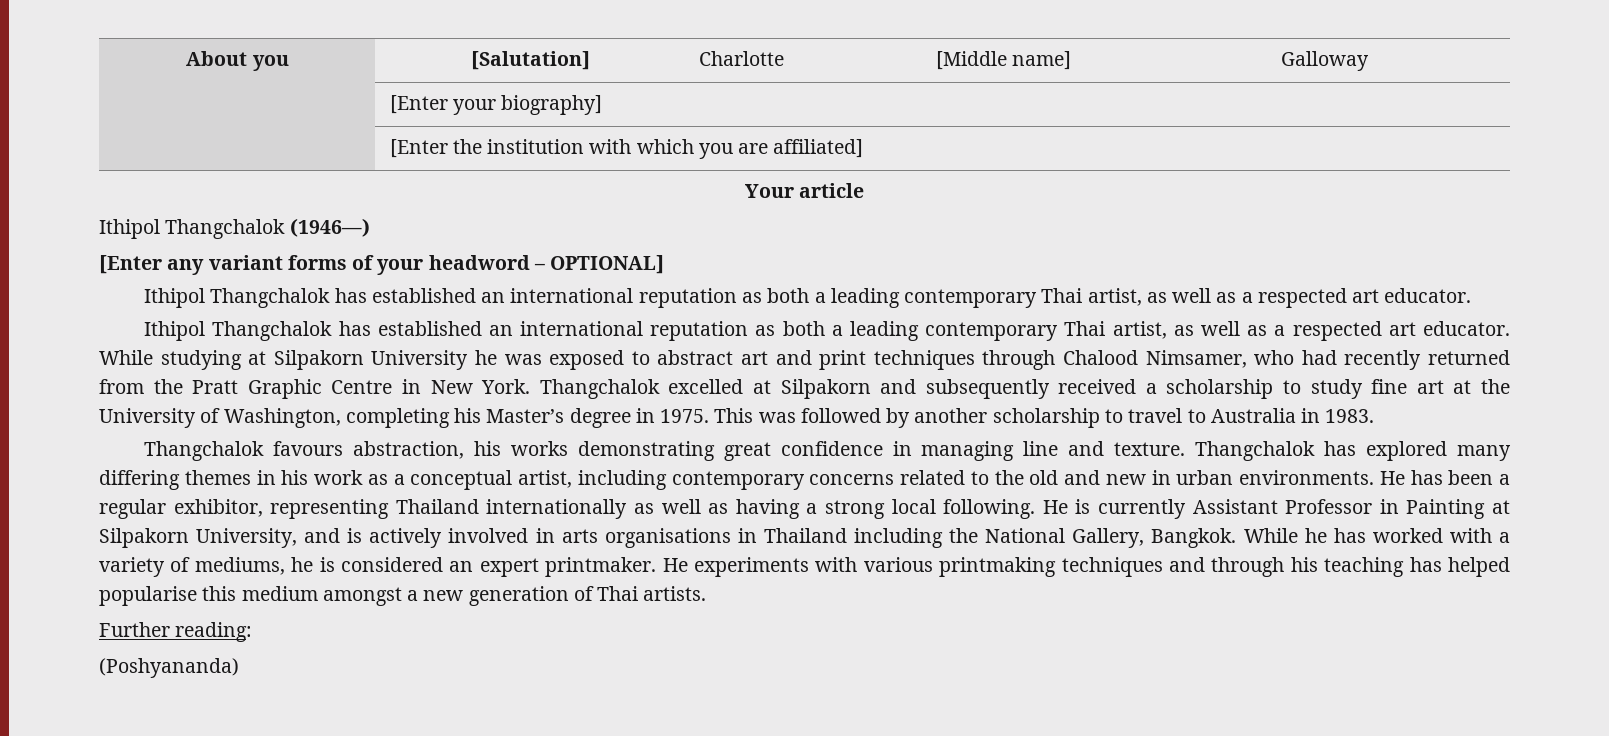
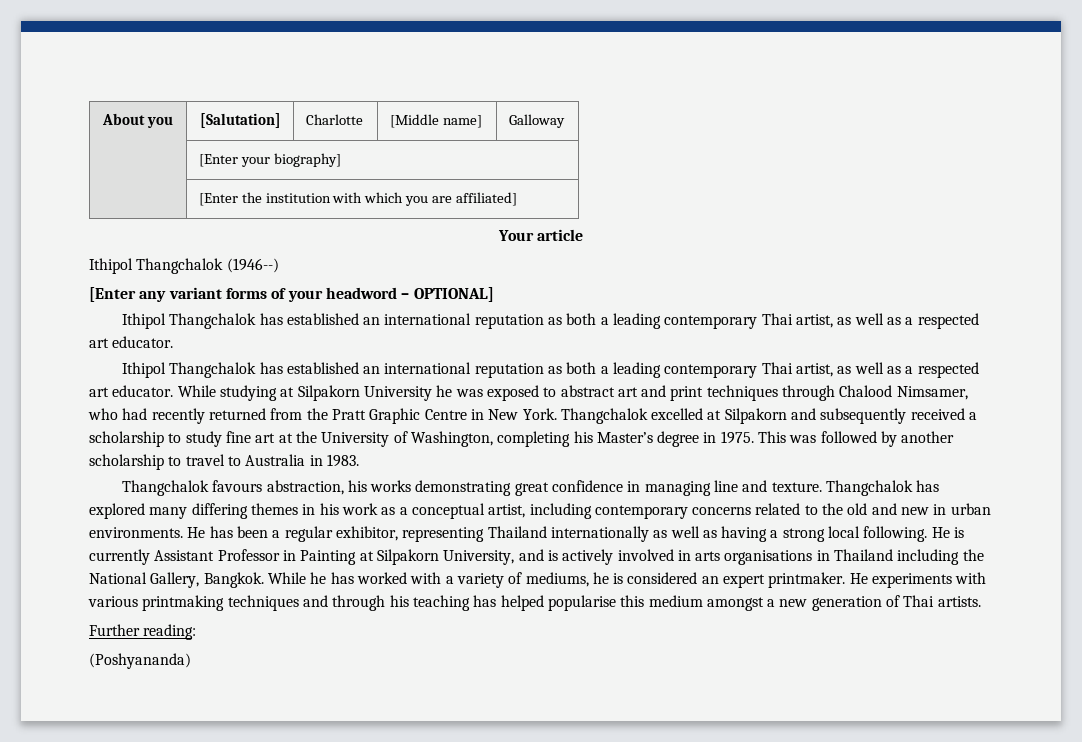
- Ithipol Thangchalok (1946—)
+ Ithipol Thangchalok (1946--)

